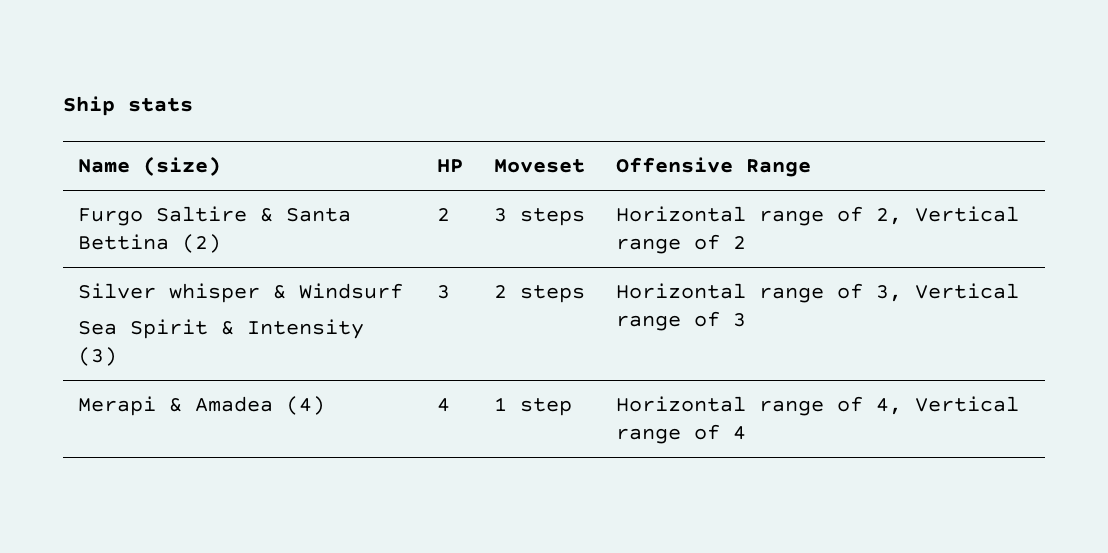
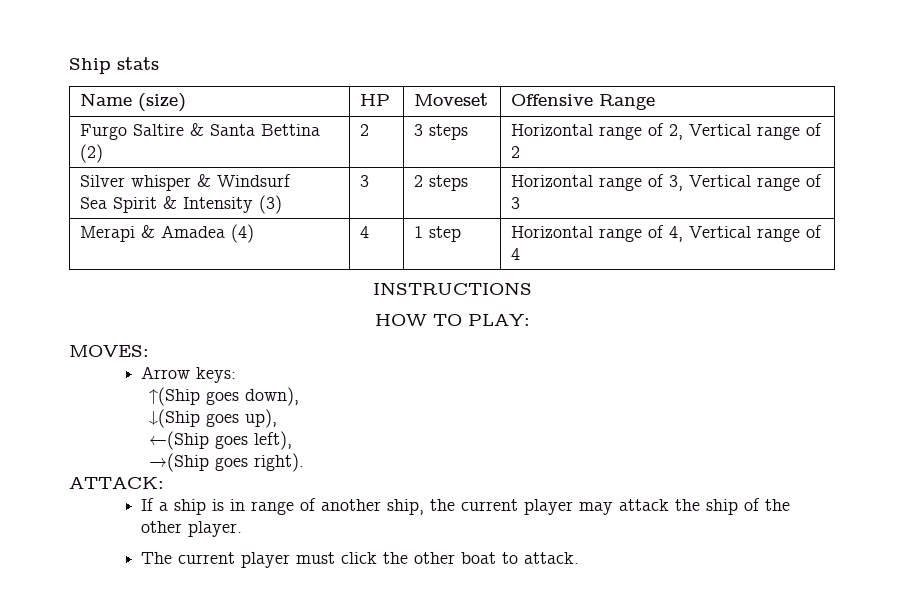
+ INSTRUCTIONS
+ HOW TO PLAY:
+ MOVES:
+ Arrow keys:
+ ↑(Ship goes down),
+ ↓(Ship goes up),
+ ←(Ship goes left),
+ →(Ship goes right).
+ ATTACK:
+ If a ship is in range of another ship, the current player may attack the ship of the other player.
+ The current player must click the other boat to attack.

